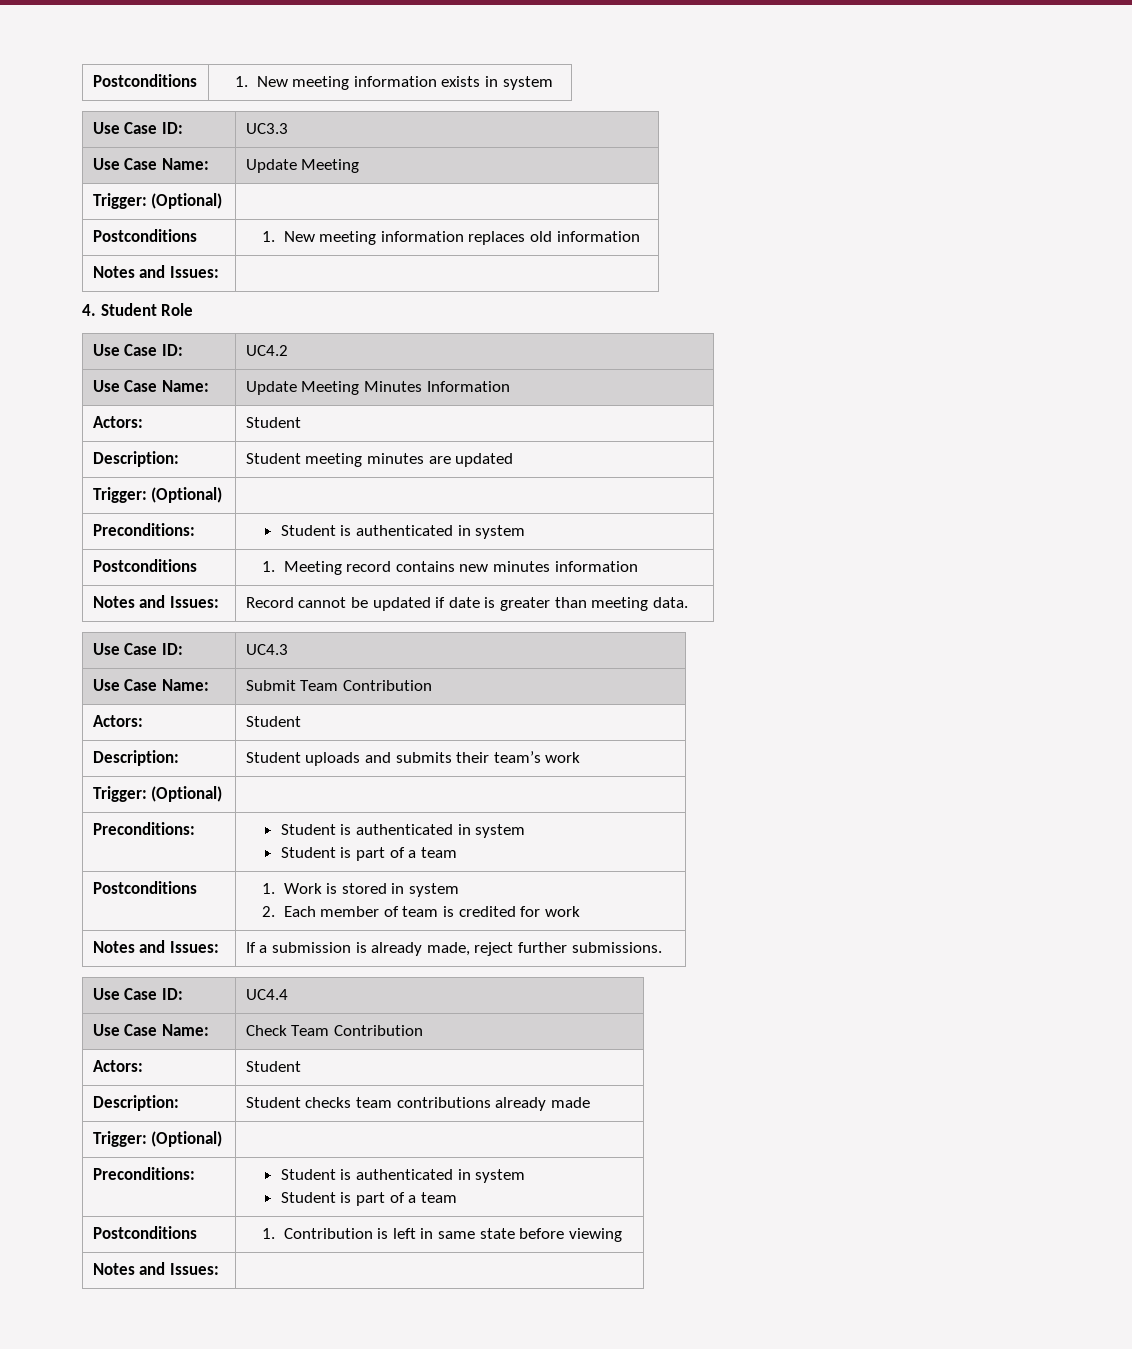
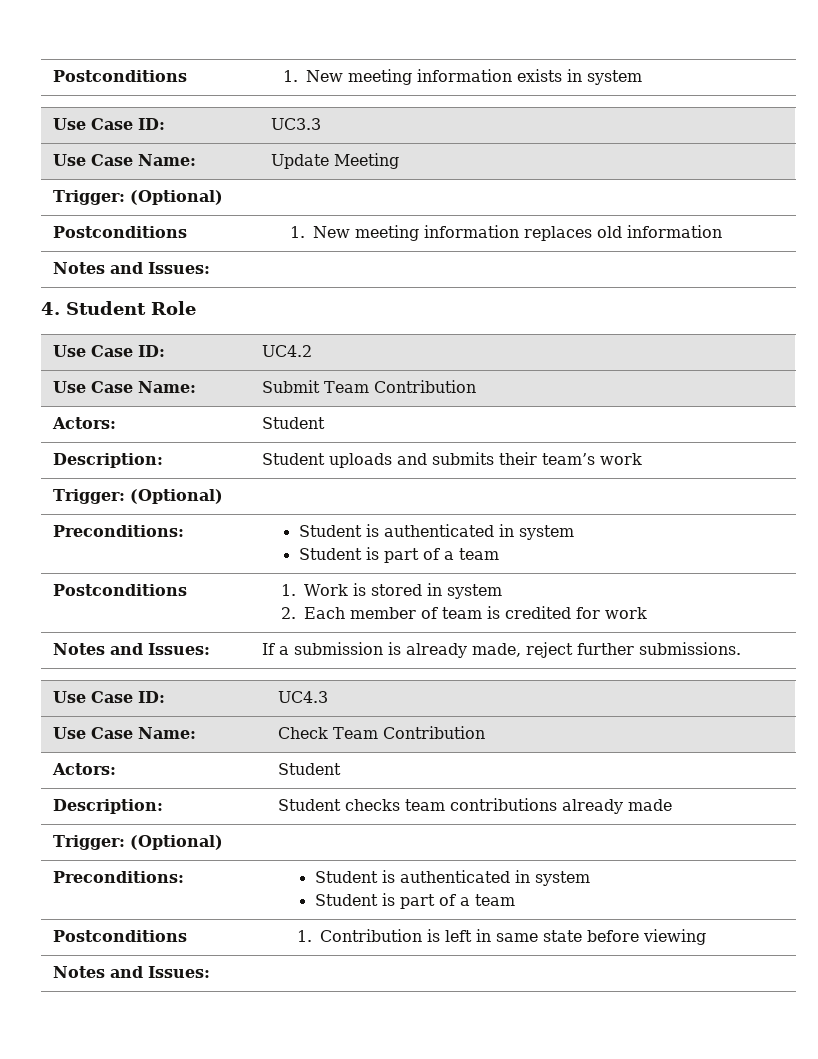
- Use Case Name: | Update Meeting Minutes Information
- Actors: | Student
- Description: | Student meeting minutes are updated
- Trigger: (Optional) |
- Preconditions: | Student is authenticated in system
- Postconditions | 1. Meeting record contains new minutes information
- Notes and Issues: | Record cannot be updated if date is greater than meeting data.
- Use Case ID: | UC4.3
- Use Case ID: | UC4.4
+ Use Case ID: | UC4.3

